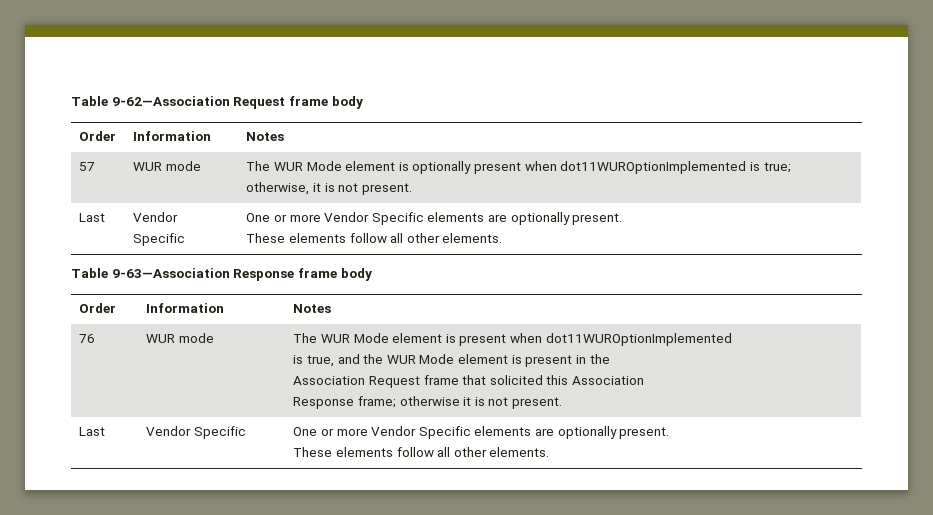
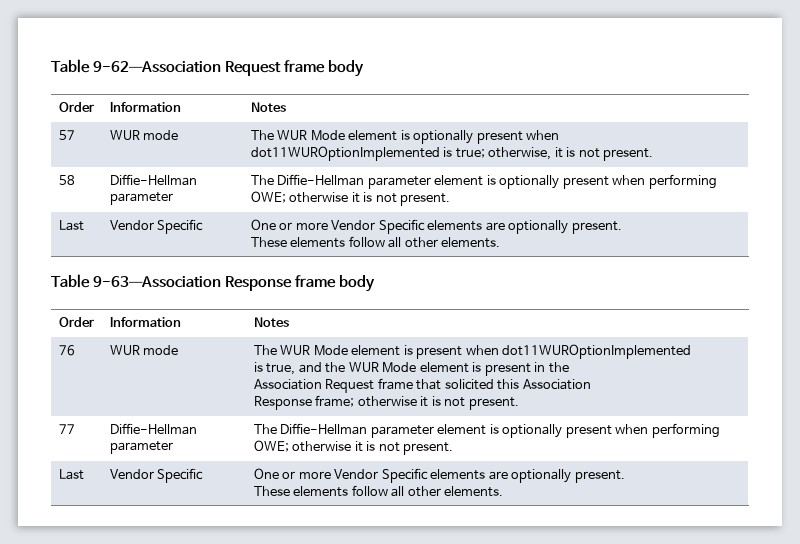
+ 58 | Diffie-Hellman parameter | The Diffie-Hellman parameter element is optionally present when performing OWE; otherwise it is not present.
+ 77 | Diffie-Hellman parameter | The Diffie-Hellman parameter element is optionally present when performing OWE; otherwise it is not present.

